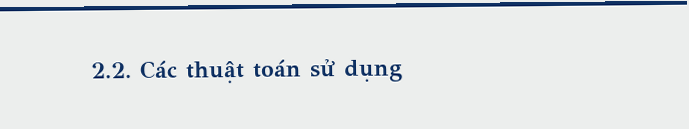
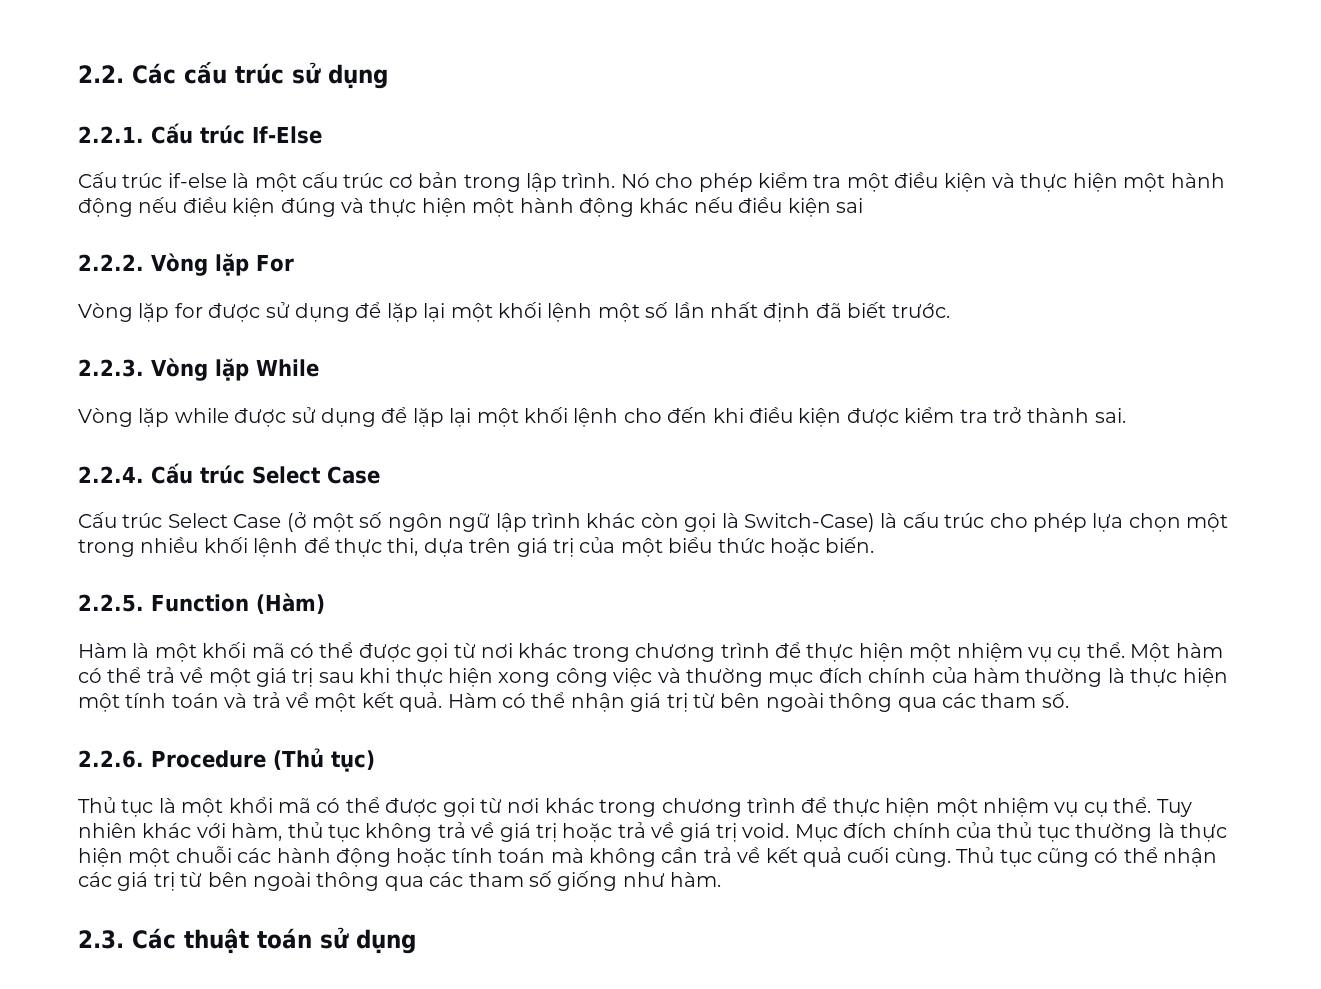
- 2.2. Các thuật toán sử dụng
+ 2.2. Các cấu trúc sử dụng
+ 2.2.1. Cấu trúc If-Else
+ Cấu trúc if-else là một cấu trúc cơ bản trong lập trình. Nó cho phép kiểm tra một điều kiện và thực hiện một hành động nếu điều kiện đúng và thực hiện một hành động khác nếu điều kiện sai
+ 2.2.2. Vòng lặp For
+ Vòng lặp for được sử dụng để lặp lại một khối lệnh một số lần nhất định đã biết trước.
+ 2.2.3. Vòng lặp While
+ Vòng lặp while được sử dụng để lặp lại một khối lệnh cho đến khi điều kiện được kiểm tra trở thành sai.
+ 2.2.4. Cấu trúc Select Case
+ Cấu trúc Select Case (ở một số ngôn ngữ lập trình khác còn gọi là Switch-Case) là cấu trúc cho phép lựa chọn một trong nhiều khối lệnh để thực thi, dựa trên giá trị của một biểu thức hoặc biến.
+ 2.2.5. Function (Hàm)
+ Hàm là một khối mã có thể được gọi từ nơi khác trong chương trình để thực hiện một nhiệm vụ cụ thể. Một hàm có thể trả về một giá trị sau khi thực hiện xong công việc và thường mục đích chính của hàm thường là thực hiện một tính toán và trả về một kết quả. Hàm có thể nhận giá trị từ bên ngoài thông qua các tham số.
+ 2.2.6. Procedure (Thủ tục)
+ Thủ tục là một khổi mã có thể được gọi từ nơi khác trong chương trình để thực hiện một nhiệm vụ cụ thể. Tuy nhiên khác với hàm, thủ tục không trả về giá trị hoặc trả về giá trị void. Mục đích chính của thủ tục thường là thực hiện một chuỗi các hành động hoặc tính toán mà không cần trả về kết quả cuối cùng. Thủ tục cũng có thể nhận các giá trị từ bên ngoài thông qua các tham số giống như hàm.
+ 2.3. Các thuật toán sử dụng

